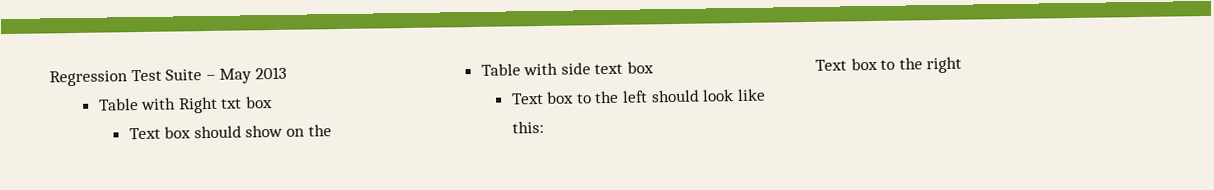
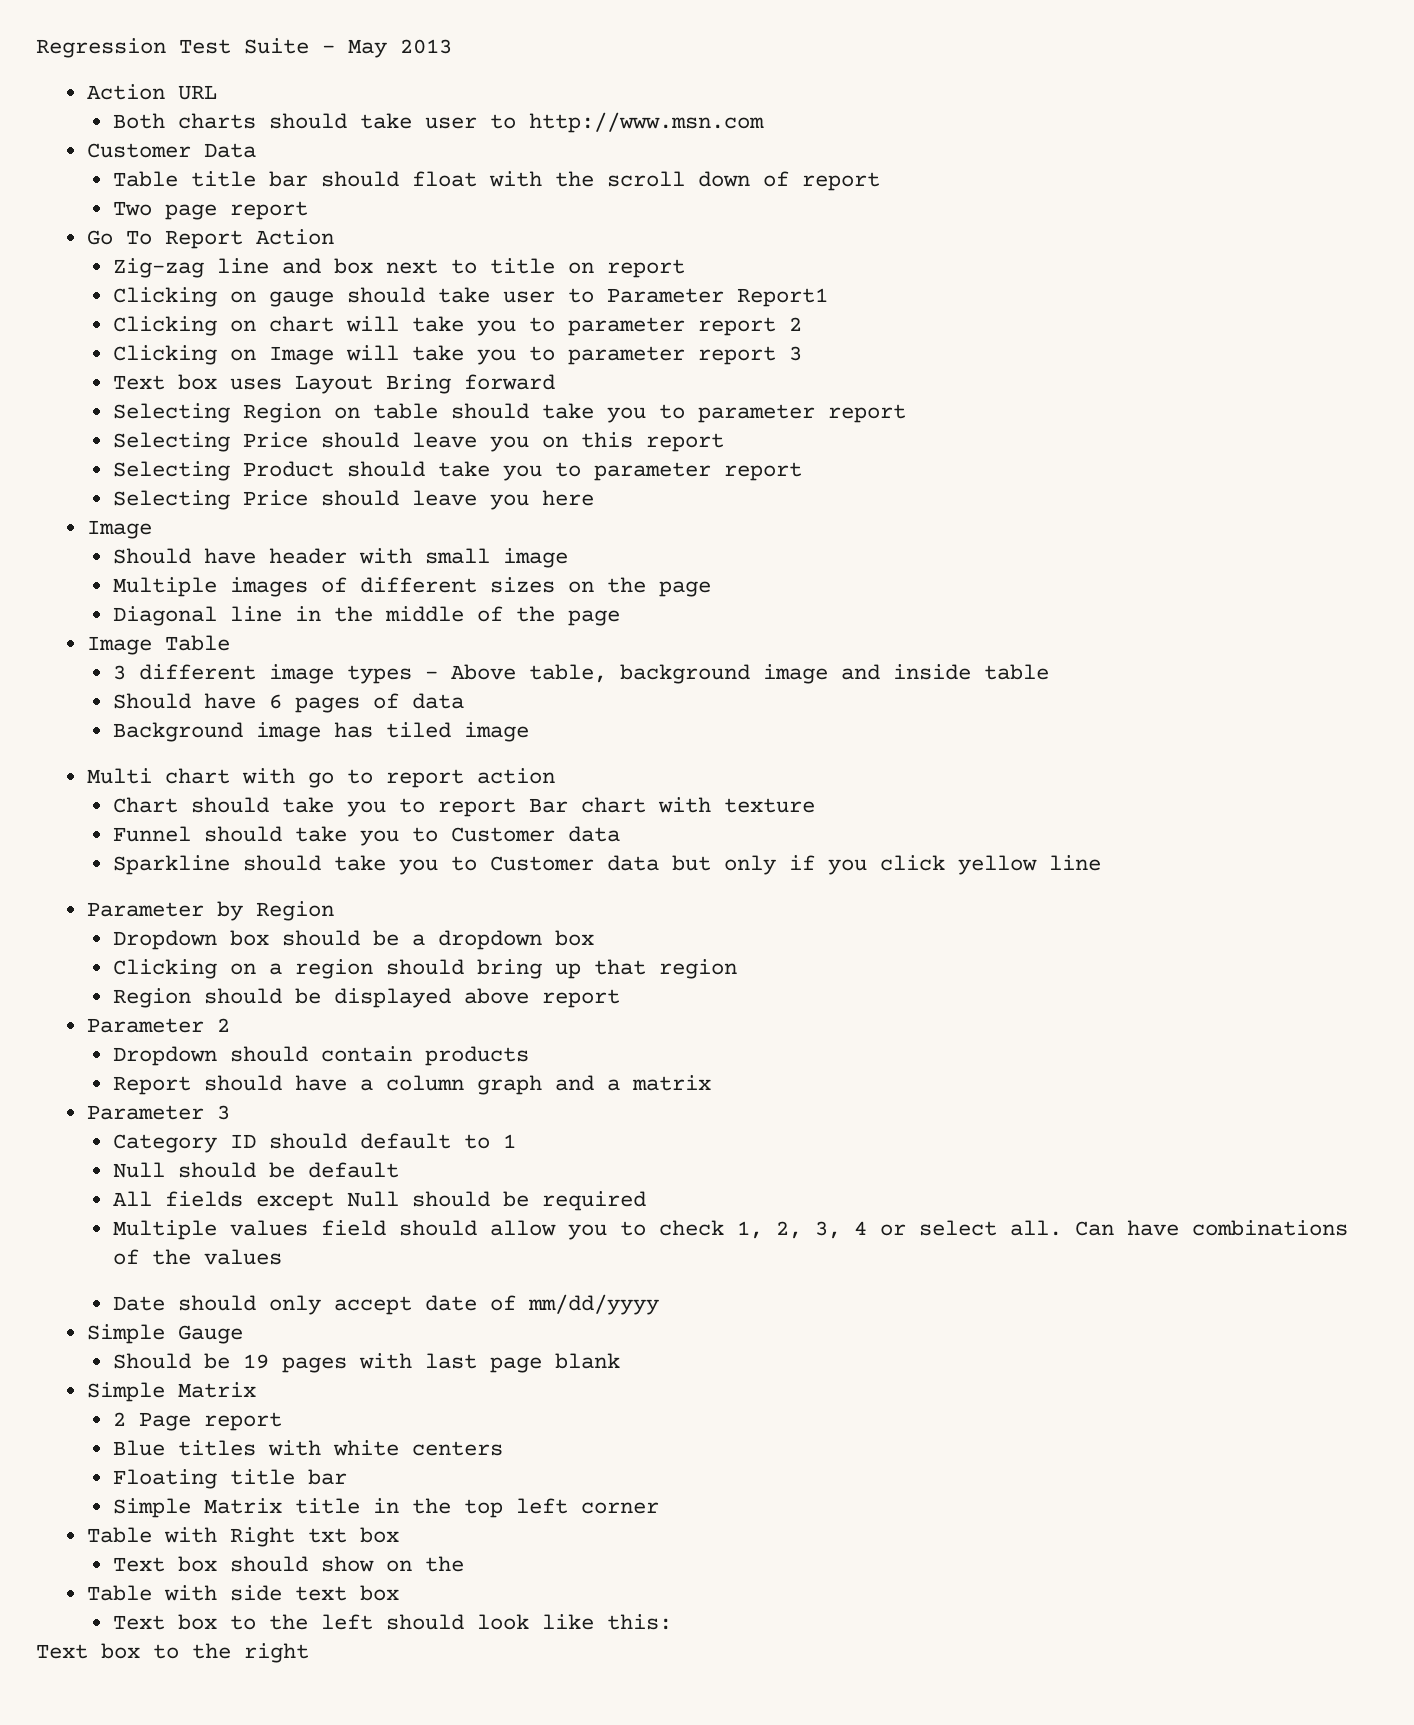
+ Action URL
+ Both charts should take user to http://www.msn.com
+ Customer Data
+ Table title bar should float with the scroll down of report
+ Two page report
+ Go To Report Action
+ Zig-zag line and box next to title on report
+ Clicking on gauge should take user to Parameter Report1
+ Clicking on chart will take you to parameter report 2
+ Clicking on Image will take you to parameter report 3
+ Text box uses Layout Bring forward
+ Selecting Region on table should take you to parameter report
+ Selecting Price should leave you on this report
+ Selecting Product should take you to parameter report
+ Selecting Price should leave you here
+ Image
+ Should have header with small image
+ Multiple images of different sizes on the page
+ Diagonal line in the middle of the page
+ Image Table
+ 3 different image types – Above table, background image and inside table
+ Should have 6 pages of data
+ Background image has tiled image
+ Multi chart with go to report action
+ Chart should take you to report Bar chart with texture
+ Funnel should take you to Customer data
+ Sparkline should take you to Customer data but only if you click yellow line
+ Parameter by Region
+ Dropdown box should be a dropdown box
+ Clicking on a region should bring up that region
+ Region should be displayed above report
+ Parameter 2
+ Dropdown should contain products
+ Report should have a column graph and a matrix
+ Parameter 3
+ Category ID should default to 1
+ Null should be default
+ All fields except Null should be required
+ Multiple values field should allow you to check 1, 2, 3, 4 or select all. Can have combinations of the values
+ Date should only accept date of mm/dd/yyyy
+ Simple Gauge
+ Should be 19 pages with last page blank
+ Simple Matrix
+ 2 Page report
+ Blue titles with white centers
+ Floating title bar
+ Simple Matrix title in the top left corner

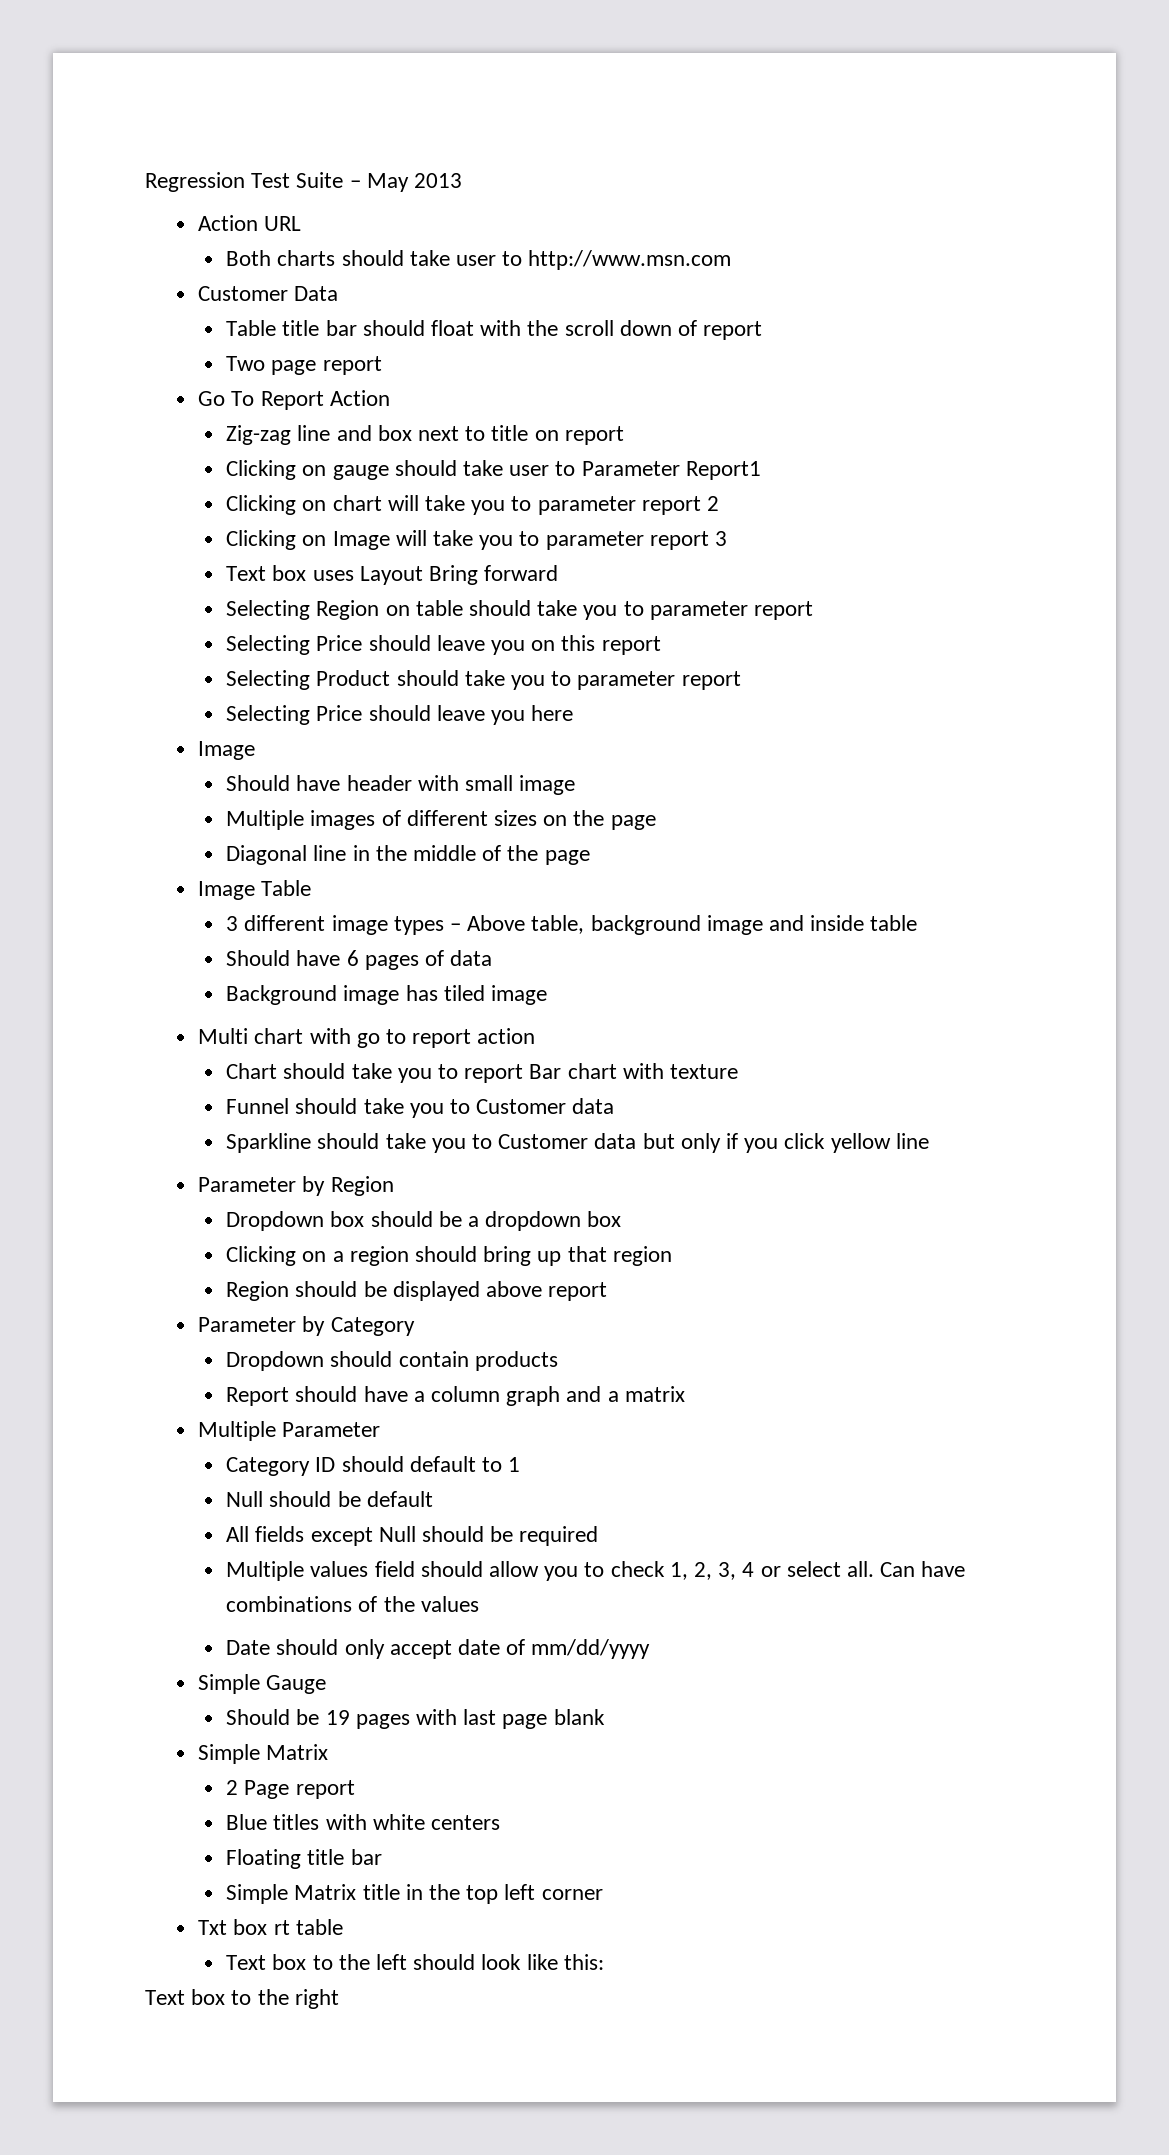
- Parameter 2
+ Parameter by Category
- Parameter 3
+ Multiple Parameter
- Table with Right txt box
- Text box should show on the
- Table with side text box
+ Txt box rt table

